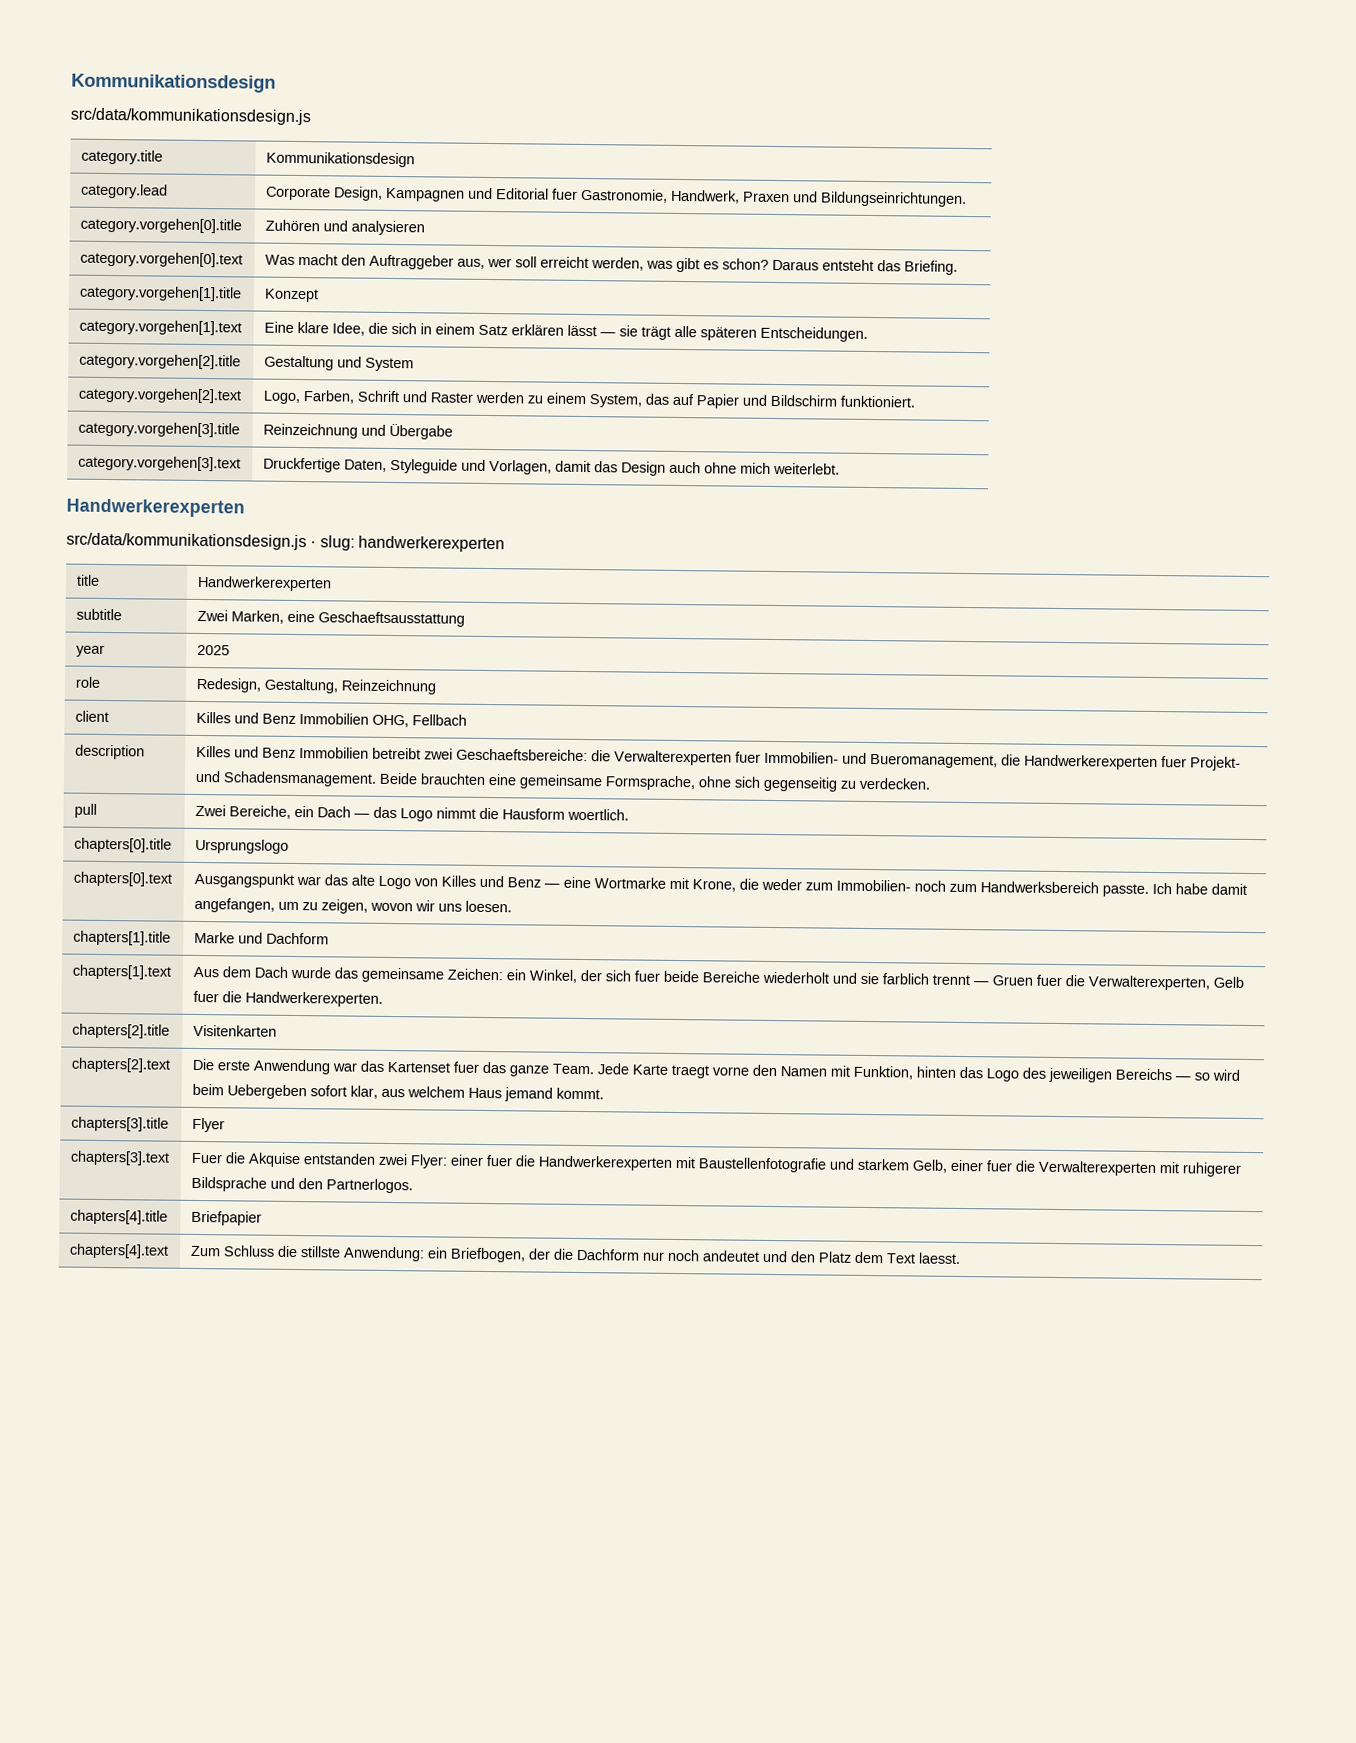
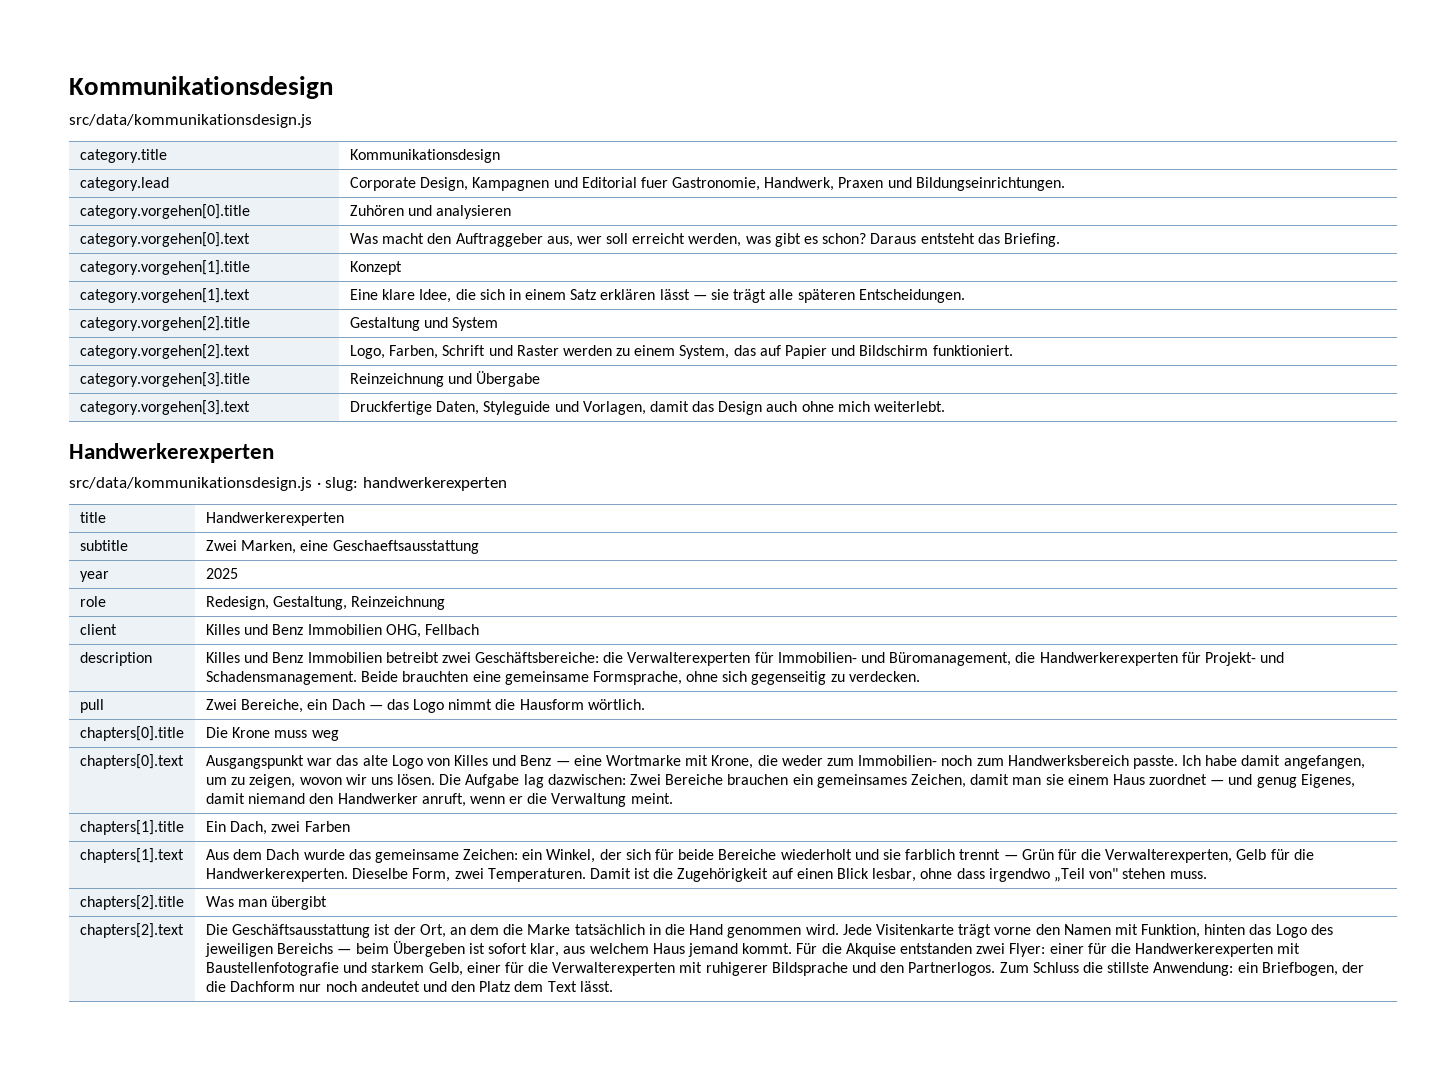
- description | Killes und Benz Immobilien betreibt zwei Geschaeftsbereiche: die Verwalterexperten fuer Immobilien- und Bueromanagement, die Handwerkerexperten fuer Projekt- und Schadensmanagement. Beide brauchten eine gemeinsame Formsprache, ohne sich gegenseitig zu verdecken.
+ description | Killes und Benz Immobilien betreibt zwei Geschäftsbereiche: die Verwalterexperten für Immobilien- und Büromanagement, die Handwerkerexperten für Projekt- und Schadensmanagement. Beide brauchten eine gemeinsame Formsprache, ohne sich gegenseitig zu verdecken.
- pull | Zwei Bereiche, ein Dach — das Logo nimmt die Hausform woertlich.
+ pull | Zwei Bereiche, ein Dach — das Logo nimmt die Hausform wörtlich.
- chapters[0].title | Ursprungslogo
+ chapters[0].title | Die Krone muss weg
- Ich habe damit angefangen, um zu zeigen, wovon wir uns loesen.
- chapters[1].title | Marke und Dachform
+ Ich habe damit angefangen, um zu zeigen, wovon wir uns lösen. Die Aufgabe lag dazwischen: Zwei Bereiche brauchen ein gemeinsames Zeichen, damit man sie einem Haus zuordnet — und genug Eigenes, damit niemand den Handwerker anruft, wenn er die Verwaltung meint.
+ chapters[1].title | Ein Dach, zwei Farben
- ein Winkel, der sich fuer beide Bereiche wiederholt und sie farblich trennt — Gruen fuer die Verwalterexperten, Gelb fuer die Handwerkerexperten.
- chapters[2].title | Visitenkarten
- chapters[2].text | Die erste Anwendung war das Kartenset fuer das ganze Team. Jede Karte traegt vorne den Namen mit Funktion, hinten das Logo des jeweiligen Bereichs — so wird beim Uebergeben sofort klar, aus welchem Haus jemand kommt.
- chapters[3].title | Flyer
- chapters[3].text | Fuer die Akquise entstanden zwei Flyer: einer fuer die Handwerkerexperten mit Baustellenfotografie und starkem Gelb, einer fuer die Verwalterexperten mit ruhigerer Bildsprache und den Partnerlogos.
- chapters[4].title | Briefpapier
- chapters[4].text | Zum Schluss die stillste Anwendung: ein Briefbogen, der die Dachform nur noch andeutet und den Platz dem Text laesst.
+ ein Winkel, der sich für beide Bereiche wiederholt und sie farblich trennt — Grün für die Verwalterexperten, Gelb für die Handwerkerexperten. Dieselbe Form, zwei Temperaturen. Damit ist die Zugehörigkeit auf einen Blick lesbar, ohne dass irgendwo „Teil von" stehen muss.
+ chapters[2].title | Was man übergibt
+ chapters[2].text | Die Geschäftsausstattung ist der Ort, an dem die Marke tatsächlich in die Hand genommen wird. Jede Visitenkarte trägt vorne den Namen mit Funktion, hinten das Logo des jeweiligen Bereichs — beim Übergeben ist sofort klar, aus welchem Haus jemand kommt. Für die Akquise entstanden zwei Flyer: einer für die Handwerkerexperten mit Baustellenfotografie und starkem Gelb, einer für die Verwalterexperten mit ruhigerer Bildsprache und den Partnerlogos. Zum Schluss die stillste Anwendung: ein Briefbogen, der die Dachform nur noch andeutet und den Platz dem Text lässt.

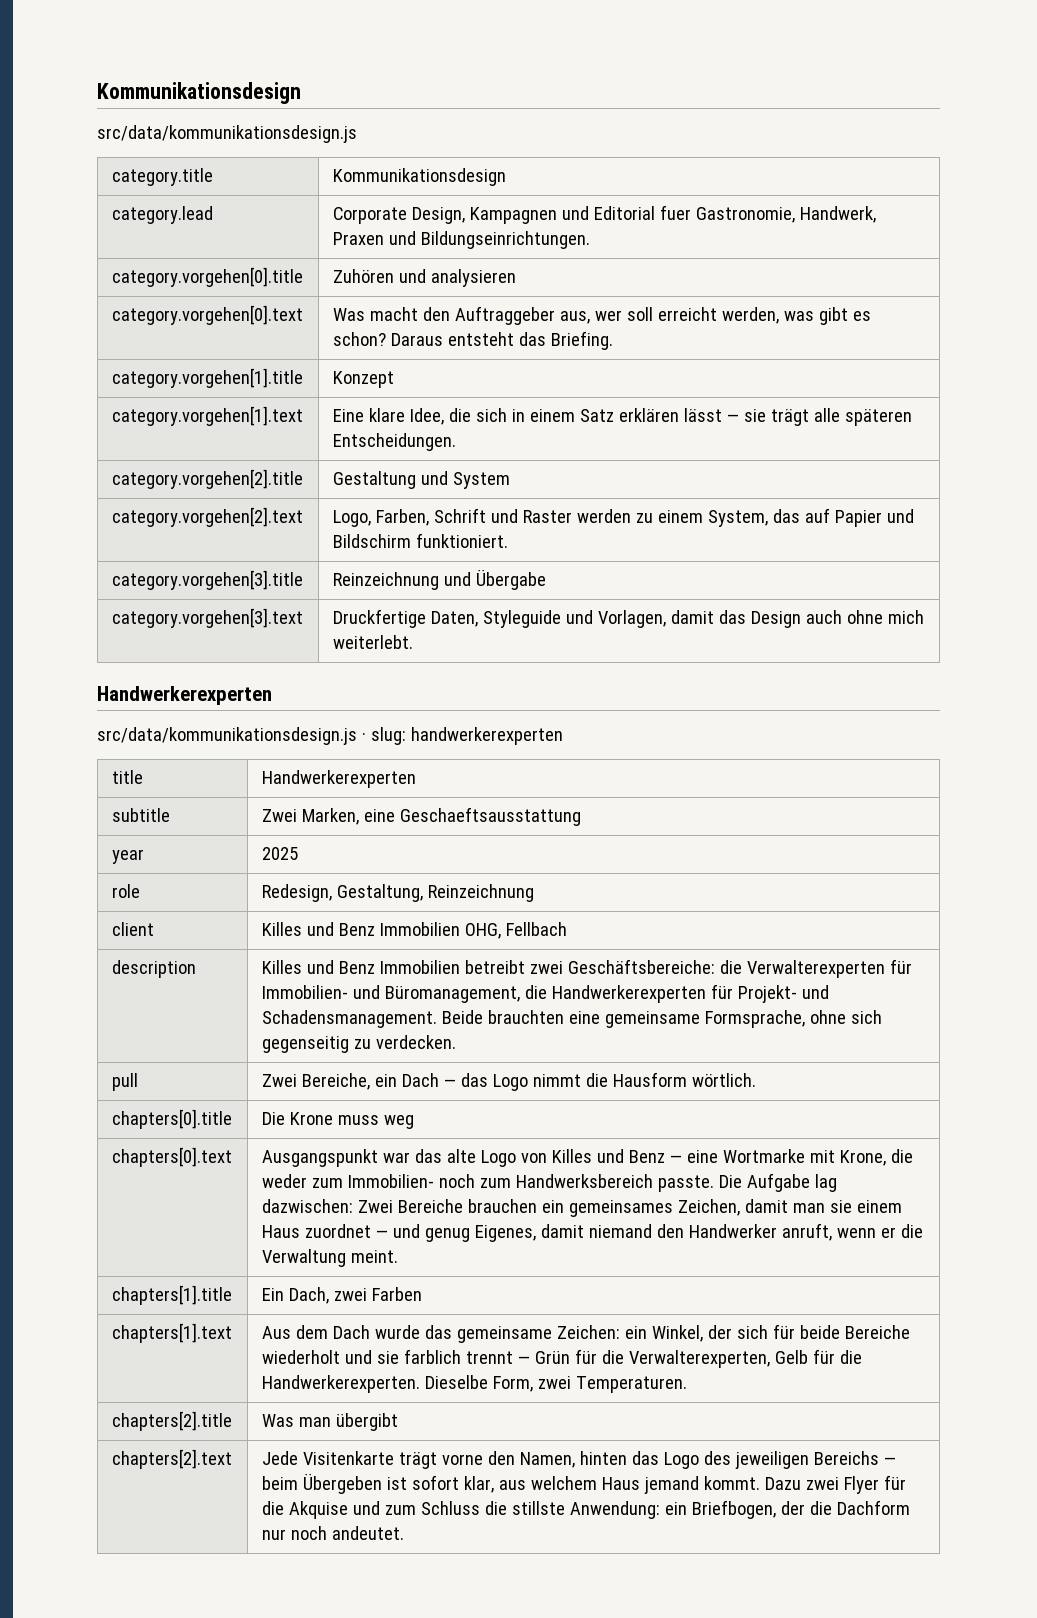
- Ich habe damit angefangen, um zu zeigen, wovon wir uns lösen.
- Damit ist die Zugehörigkeit auf einen Blick lesbar, ohne dass irgendwo „Teil von" stehen muss.
- Die Geschäftsausstattung ist der Ort, an dem die Marke tatsächlich in die Hand genommen wird. Jede Visitenkarte trägt vorne den Namen mit Funktion, hinten das Logo des jeweiligen Bereichs — beim Übergeben ist sofort klar, aus welchem Haus jemand kommt.
+ Jede Visitenkarte trägt vorne den Namen, hinten das Logo des jeweiligen Bereichs — beim Übergeben ist sofort klar, aus welchem Haus jemand kommt.
- Für die Akquise entstanden zwei Flyer: einer für die Handwerkerexperten mit Baustellenfotografie und starkem Gelb, einer für die Verwalterexperten mit ruhigerer Bildsprache und den Partnerlogos. Zum Schluss die stillste Anwendung: ein Briefbogen, der die Dachform nur noch andeutet und den Platz dem Text lässt.
+ Dazu zwei Flyer für die Akquise und zum Schluss die stillste Anwendung: ein Briefbogen, der die Dachform nur noch andeutet.

